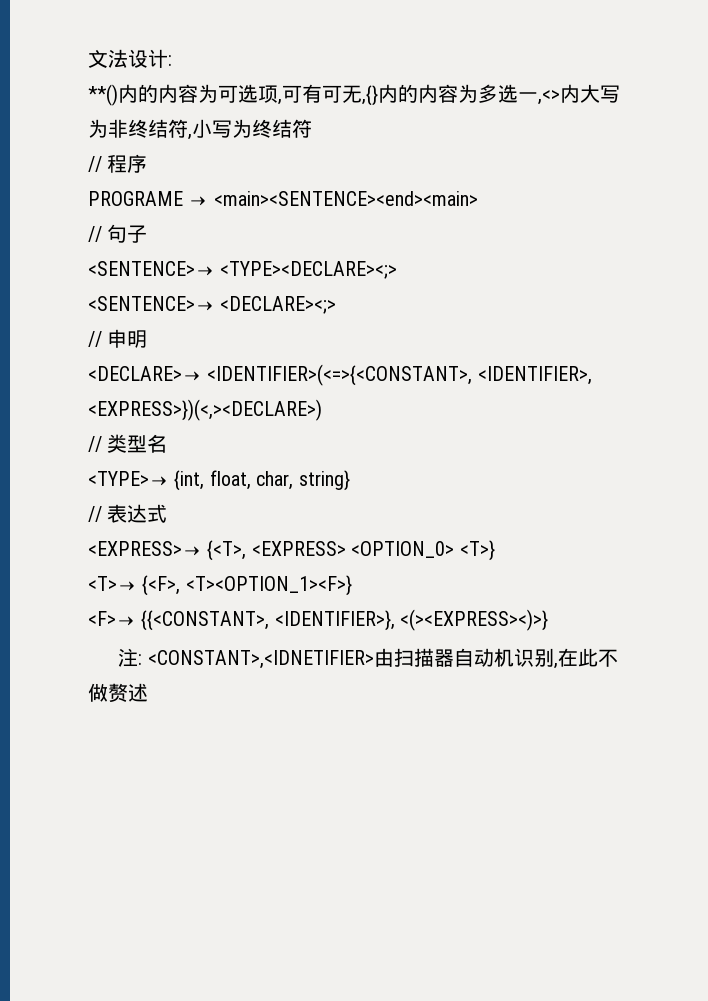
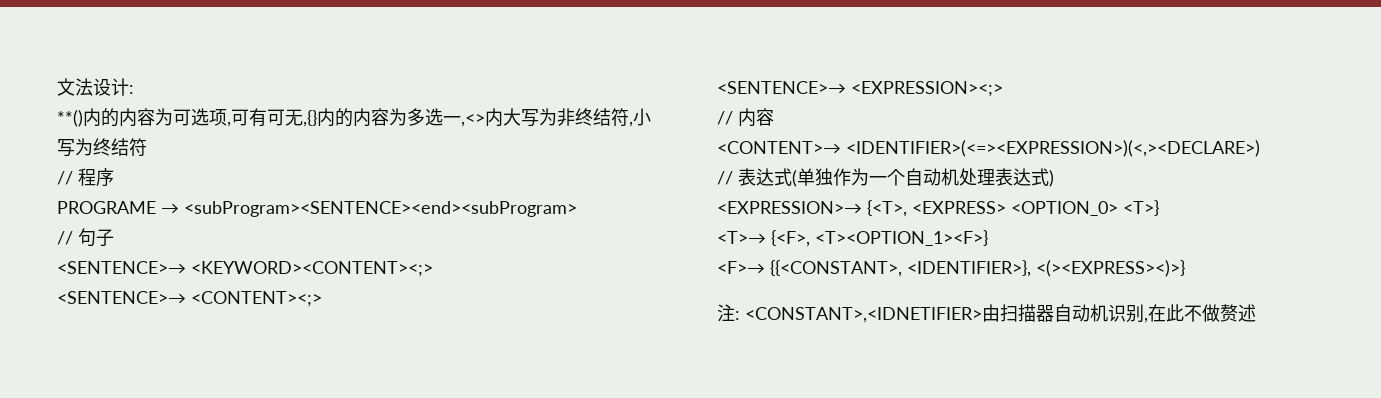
- PROGRAME → <main><SENTENCE><end><main>
+ PROGRAME → <subProgram><SENTENCE><end><subProgram>
- <SENTENCE>→ <TYPE><DECLARE><;>
- <SENTENCE>→ <DECLARE><;>
- // 申明
- <DECLARE>→ <IDENTIFIER>(<=>{<CONSTANT>, <IDENTIFIER>, <EXPRESS>})(<,><DECLARE>)
- // 类型名
- <TYPE>→ {int, float, char, string}
- // 表达式
- <EXPRESS>→ {<T>, <EXPRESS> <OPTION_0> <T>}
+ <SENTENCE>→ <KEYWORD><CONTENT><;>
+ <SENTENCE>→ <CONTENT><;>
+ <SENTENCE>→ <EXPRESSION><;>
+ // 内容
+ <CONTENT>→ <IDENTIFIER>(<=><EXPRESSION>)(<,><DECLARE>)
+ // 表达式(单独作为一个自动机处理表达式)
+ <EXPRESSION>→ {<T>, <EXPRESS> <OPTION_0> <T>}

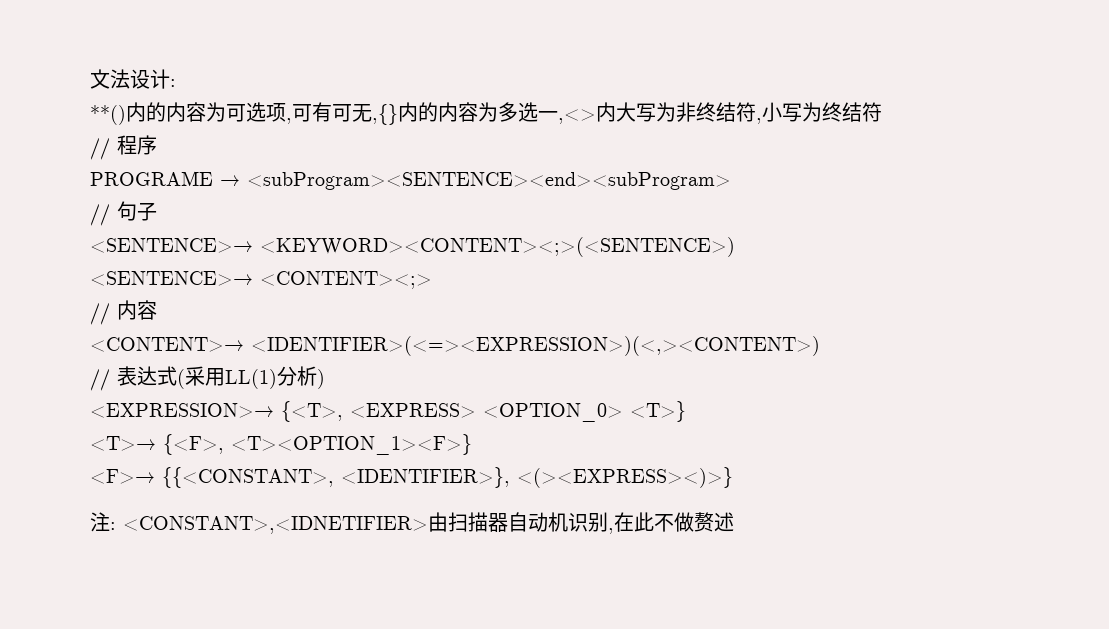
- <SENTENCE>→ <KEYWORD><CONTENT><;>
+ <SENTENCE>→ <KEYWORD><CONTENT><;>(<SENTENCE>)
- <SENTENCE>→ <EXPRESSION><;>
- <CONTENT>→ <IDENTIFIER>(<=><EXPRESSION>)(<,><DECLARE>)
+ <CONTENT>→ <IDENTIFIER>(<=><EXPRESSION>)(<,><CONTENT>)
- // 表达式(单独作为一个自动机处理表达式)
+ // 表达式(采用LL(1)分析)

